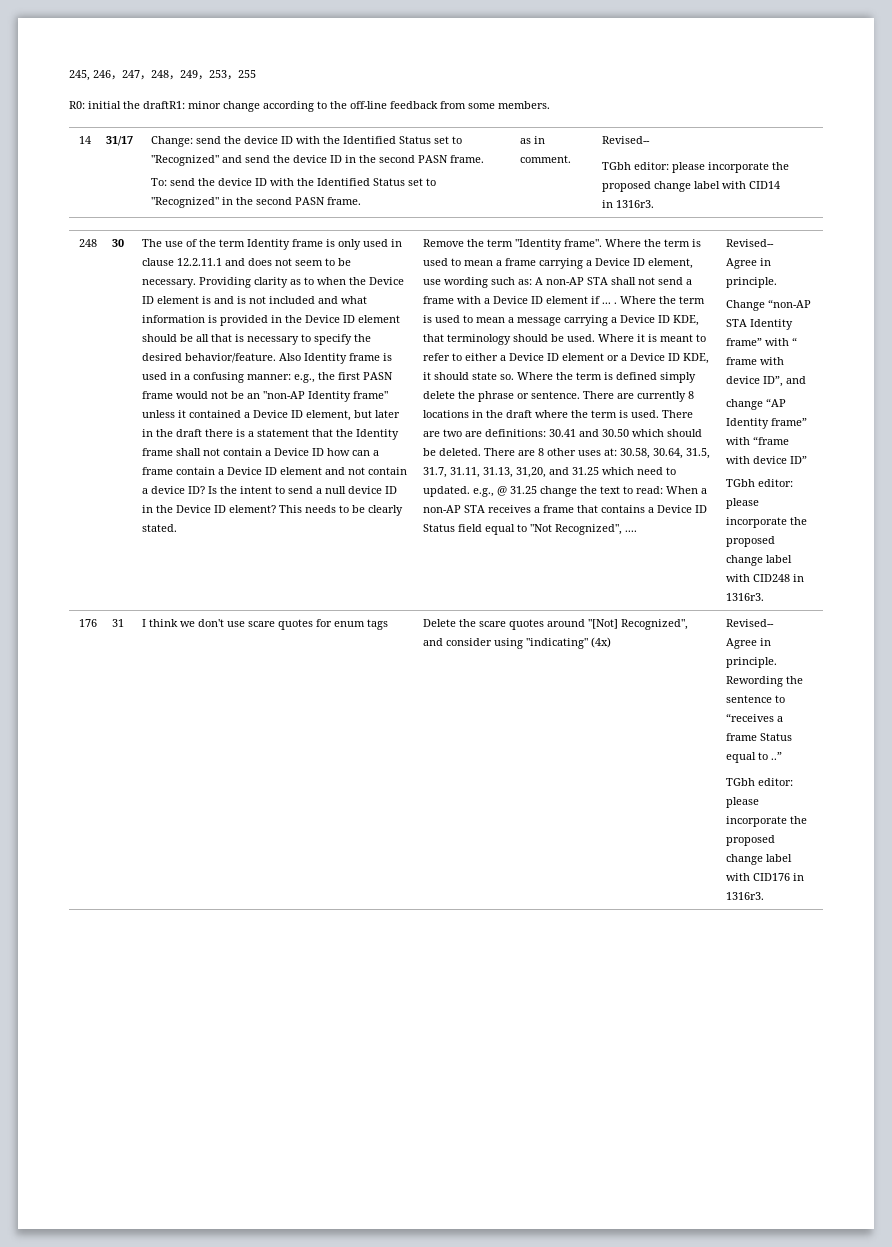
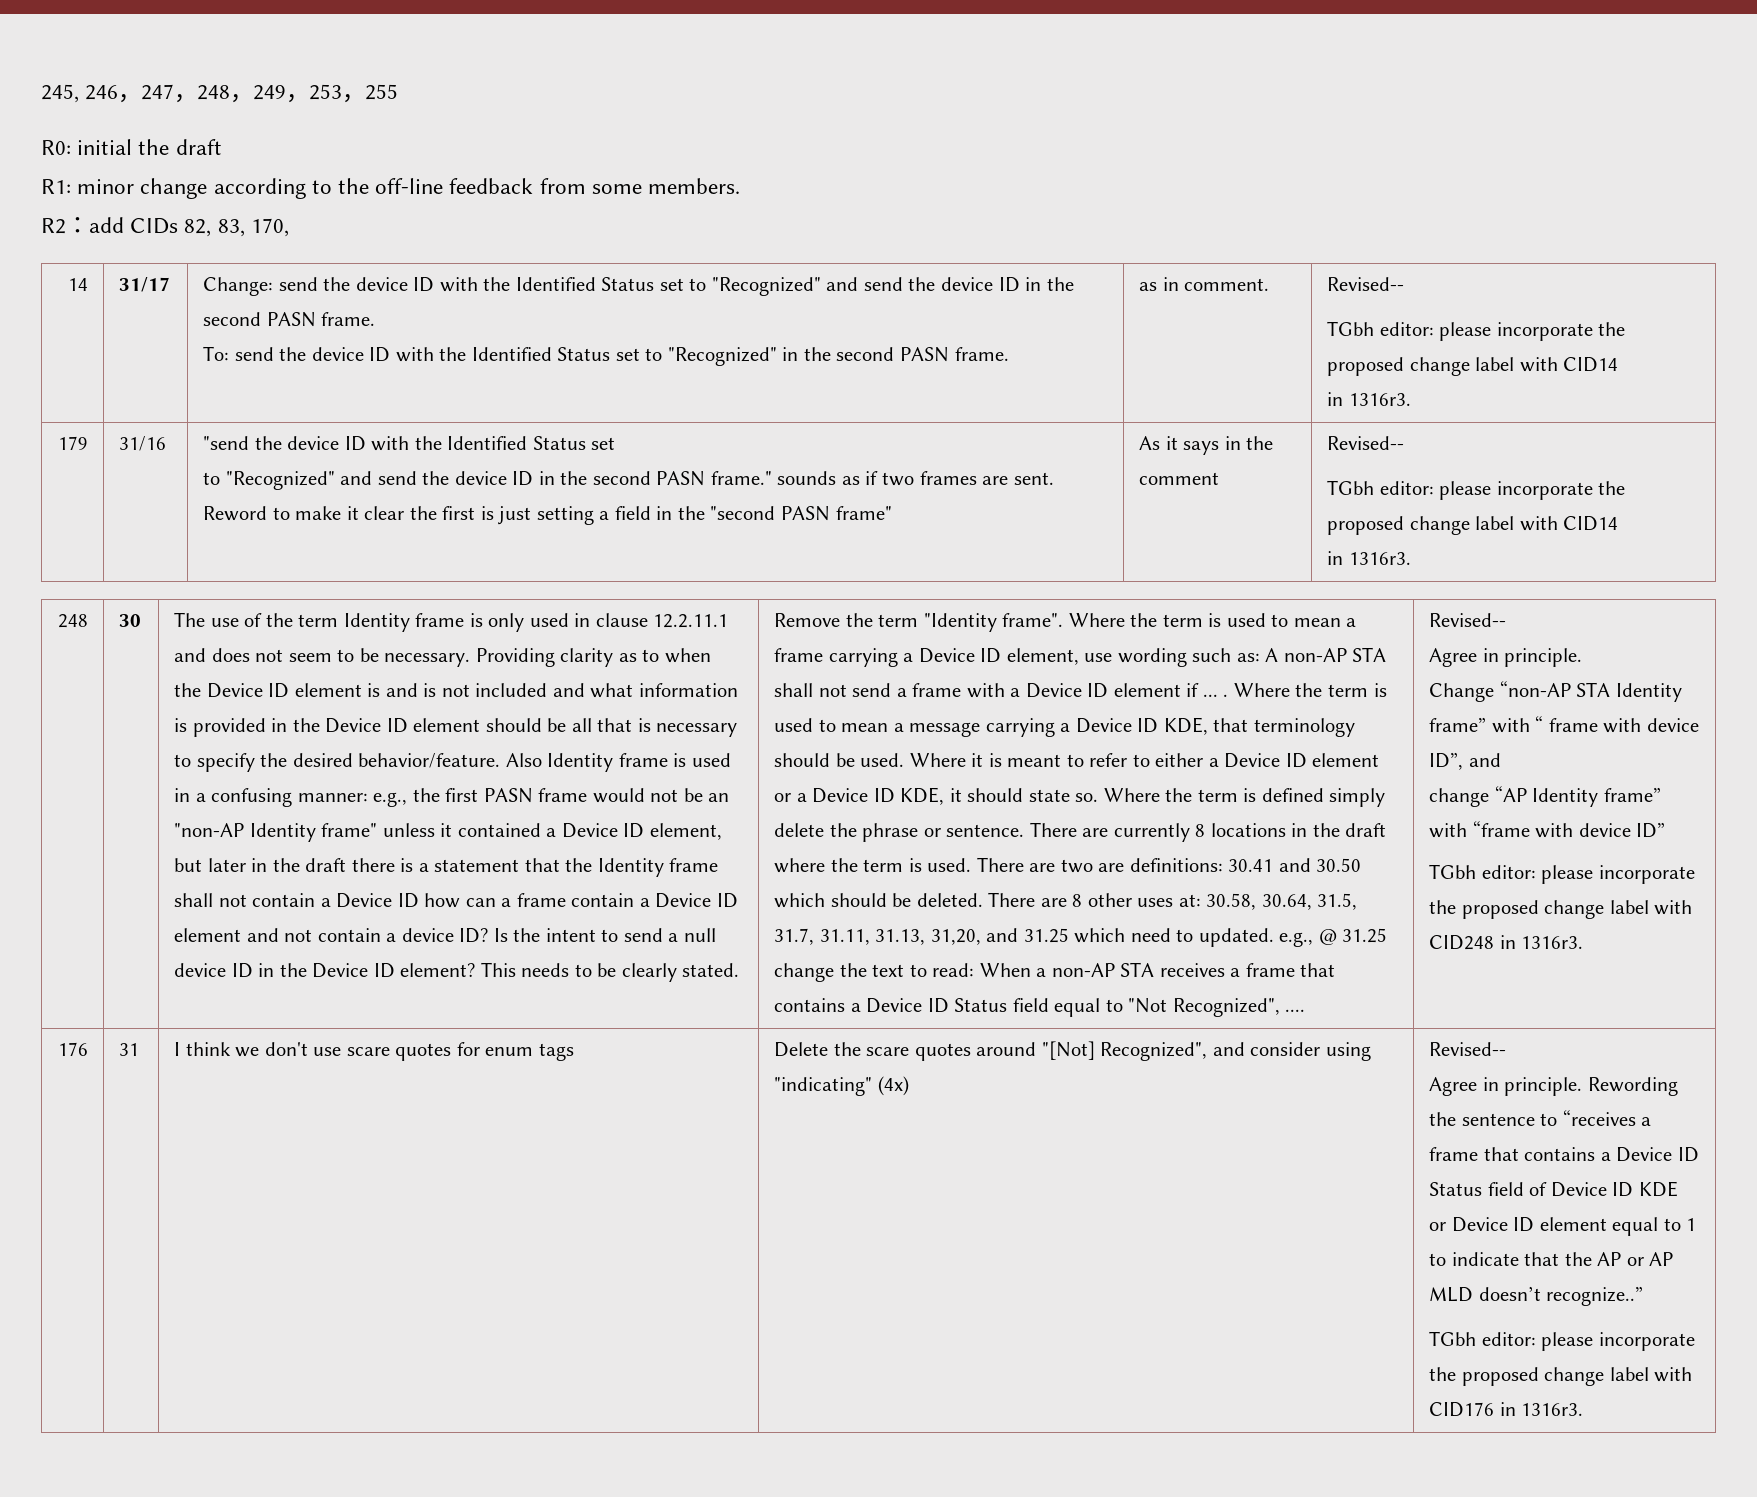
- R0: initial the draftR1: minor change according to the off-line feedback from some members.
+ R0: initial the draft
+ R1: minor change according to the off-line feedback from some members.
+ R2：add CIDs 82, 83, 170,
+ 179 | 31/16 | "send the device ID with the Identified Status set
+ to "Recognized" and send the device ID in the second PASN frame." sounds as if two frames are sent. Reword to make it clear the first is just setting a field in the "second PASN frame" | As it says in the comment | Revised--
+ TGbh editor: please incorporate the proposed change label with CID14
+ in 1316r3.
- Rewording the sentence to “receives a frame Status equal to ..”
+ Rewording the sentence to “receives a frame that contains a Device ID Status field of Device ID KDE or Device ID element equal to 1 to indicate that the AP or AP MLD doesn’t recognize..”

